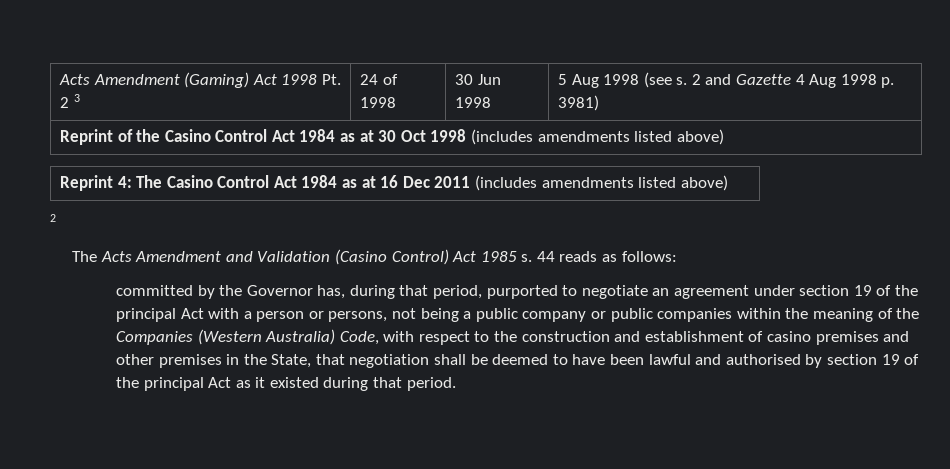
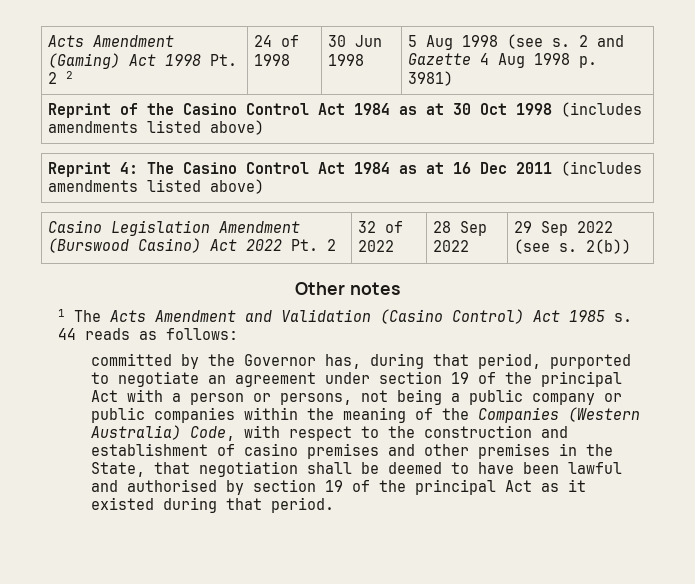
- Acts Amendment (Gaming) Act 1998 Pt. 2 3 | 24 of 1998 | 30 Jun 1998 | 5 Aug 1998 (see s. 2 and Gazette 4 Aug 1998 p. 3981)
+ Acts Amendment (Gaming) Act 1998 Pt. 2 2 | 24 of 1998 | 30 Jun 1998 | 5 Aug 1998 (see s. 2 and Gazette 4 Aug 1998 p. 3981)
  Reprint 4: The Casino Control Act 1984 as at 16 Dec 2011 (includes amendments listed above)
- 2
- The Acts Amendment and Validation (Casino Control) Act 1985 s.
+ Casino Legislation Amendment (Burswood Casino) Act 2022 Pt. 2 | 32 of 2022 | 28 Sep 2022 | 29 Sep 2022 (see s. 2(b))
+ Other notes
+ 1 The Acts Amendment and Validation (Casino Control) Act 1985 s.

